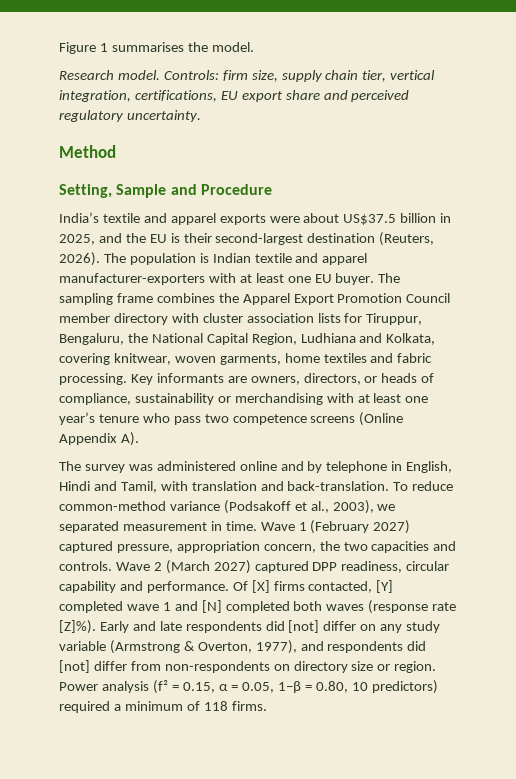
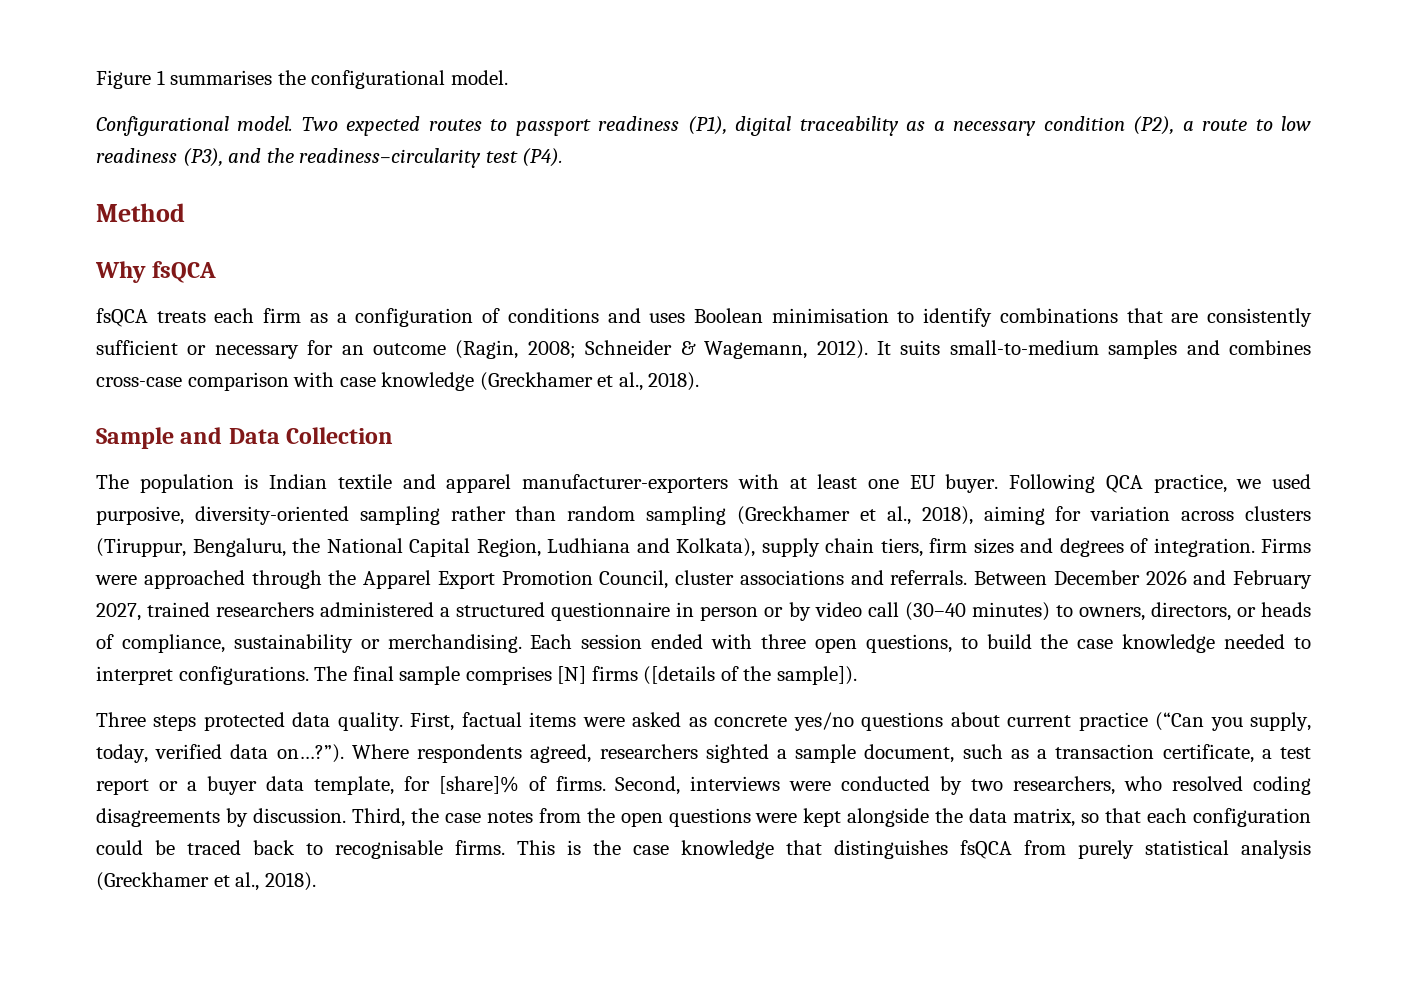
- Figure 1 summarises the model.
+ Figure 1 summarises the configurational model.
- Research model. Controls: firm size, supply chain tier, vertical integration, certifications, EU export share and perceived regulatory uncertainty.
+ Configurational model. Two expected routes to passport readiness (P1), digital traceability as a necessary condition (P2), a route to low readiness (P3), and the readiness–circularity test (P4).
  Method
- Setting, Sample and Procedure
- India’s textile and apparel exports were about US$37.5 billion in 2025, and the EU is their second-largest destination (Reuters, 2026). The population is Indian textile and apparel manufacturer-exporters with at least one EU buyer.
+ Why fsQCA
+ fsQCA treats each firm as a configuration of conditions and uses Boolean minimisation to identify combinations that are consistently sufficient or necessary for an outcome (Ragin, 2008; Schneider & Wagemann, 2012). It suits small-to-medium samples and combines cross-case comparison with case knowledge (Greckhamer et al., 2018).
+ Sample and Data Collection
+ The population is Indian textile and apparel manufacturer-exporters with at least one EU buyer.
- The sampling frame combines the Apparel Export Promotion Council member directory with cluster association lists for Tiruppur, Bengaluru, the National Capital Region, Ludhiana and Kolkata, covering knitwear, woven garments, home textiles and fabric processing. Key informants are owners, directors, or heads of compliance, sustainability or merchandising with at least one year’s tenure who pass two competence screens (Online Appendix A).
- The survey was administered online and by telephone in English, Hindi and Tamil, with translation and back-translation. To reduce common-method variance (Podsakoff et al., 2003), we separated measurement in time. Wave 1 (February 2027) captured pressure, appropriation concern, the two capacities and controls. Wave 2 (March 2027) captured DPP readiness, circular capability and performance. Of [X] firms contacted, [Y] completed wave 1 and [N] completed both waves (response rate [Z]%). Early and late respondents did [not] differ on any study variable (Armstrong & Overton, 1977), and respondents did [not] differ from non-respondents on directory size or region. Power analysis (f² = 0.15, α = 0.05, 1−β = 0.80, 10 predictors) required a minimum of 118 firms.
+ Following QCA practice, we used purposive, diversity-oriented sampling rather than random sampling (Greckhamer et al., 2018), aiming for variation across clusters (Tiruppur, Bengaluru, the National Capital Region, Ludhiana and Kolkata), supply chain tiers, firm sizes and degrees of integration. Firms were approached through the Apparel Export Promotion Council, cluster associations and referrals. Between December 2026 and February 2027, trained researchers administered a structured questionnaire in person or by video call (30–40 minutes) to owners, directors, or heads of compliance, sustainability or merchandising. Each session ended with three open questions, to build the case knowledge needed to interpret configurations. The final sample comprises [N] firms ([details of the sample]).
+ Three steps protected data quality. First, factual items were asked as concrete yes/no questions about current practice (“Can you supply, today, verified data on…?”). Where respondents agreed, researchers sighted a sample document, such as a transaction certificate, a test report or a buyer data template, for [share]% of firms. Second, interviews were conducted by two researchers, who resolved coding disagreements by discussion. Third, the case notes from the open questions were kept alongside the data matrix, so that each configuration could be traced back to recognisable firms. This is the case knowledge that distinguishes fsQCA from purely statistical analysis (Greckhamer et al., 2018).

